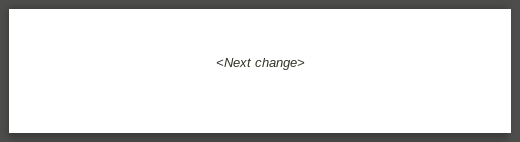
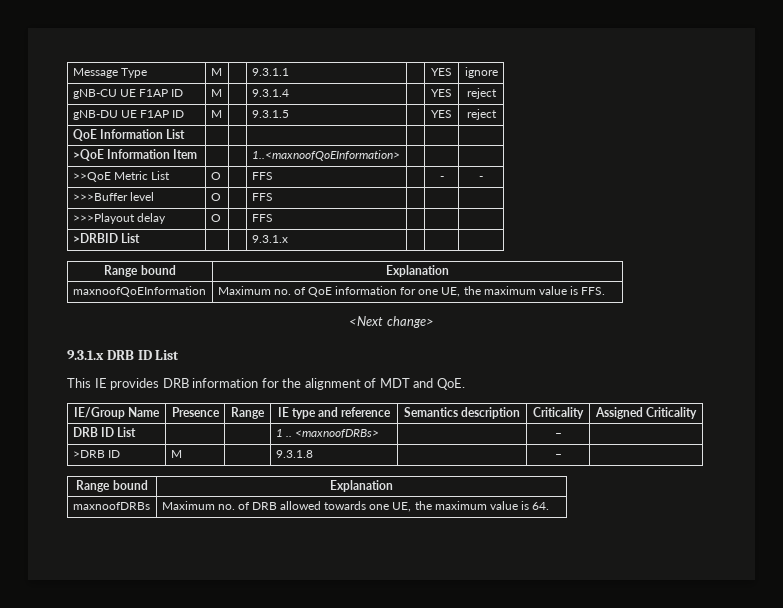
+ Message Type | M | | 9.3.1.1 | | YES | ignore
+ gNB-CU UE F1AP ID | M | | 9.3.1.4 | | YES | reject
+ gNB-DU UE F1AP ID | M | | 9.3.1.5 | | YES | reject
+ QoE Information List | | | | | |
+ >QoE Information Item | | | 1..<maxnoofQoEInformation> | | |
+ >>QoE Metric List | O | | FFS | | - | -
+ >>>Buffer level | O | | FFS | | |
+ >>>Playout delay | O | | FFS | | |
+ >DRBID List | | | 9.3.1.x | | |
+ Range bound | Explanation
+ maxnoofQoEInformation | Maximum no. of QoE information for one UE, the maximum value is FFS.
  <Next change>
+ 9.3.1.x DRB ID List
+ This IE provides DRB information for the alignment of MDT and QoE.
+ IE/Group Name | Presence | Range | IE type and reference | Semantics description | Criticality | Assigned Criticality
+ DRB ID List | | | 1 .. <maxnoofDRBs> | | – |
+ >DRB ID | M | | 9.3.1.8 | | – |
+ Range bound | Explanation
+ maxnoofDRBs | Maximum no. of DRB allowed towards one UE, the maximum value is 64.

